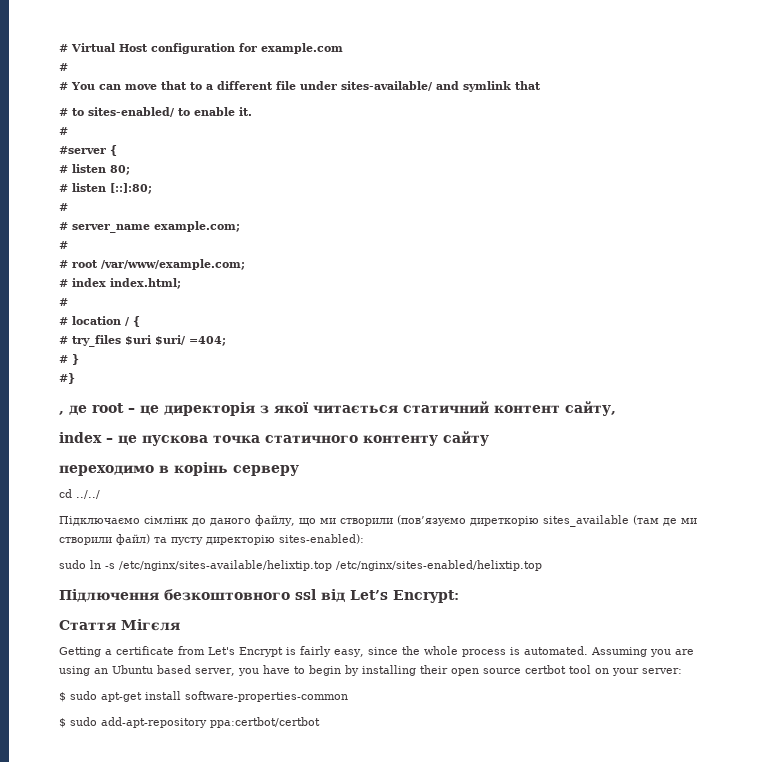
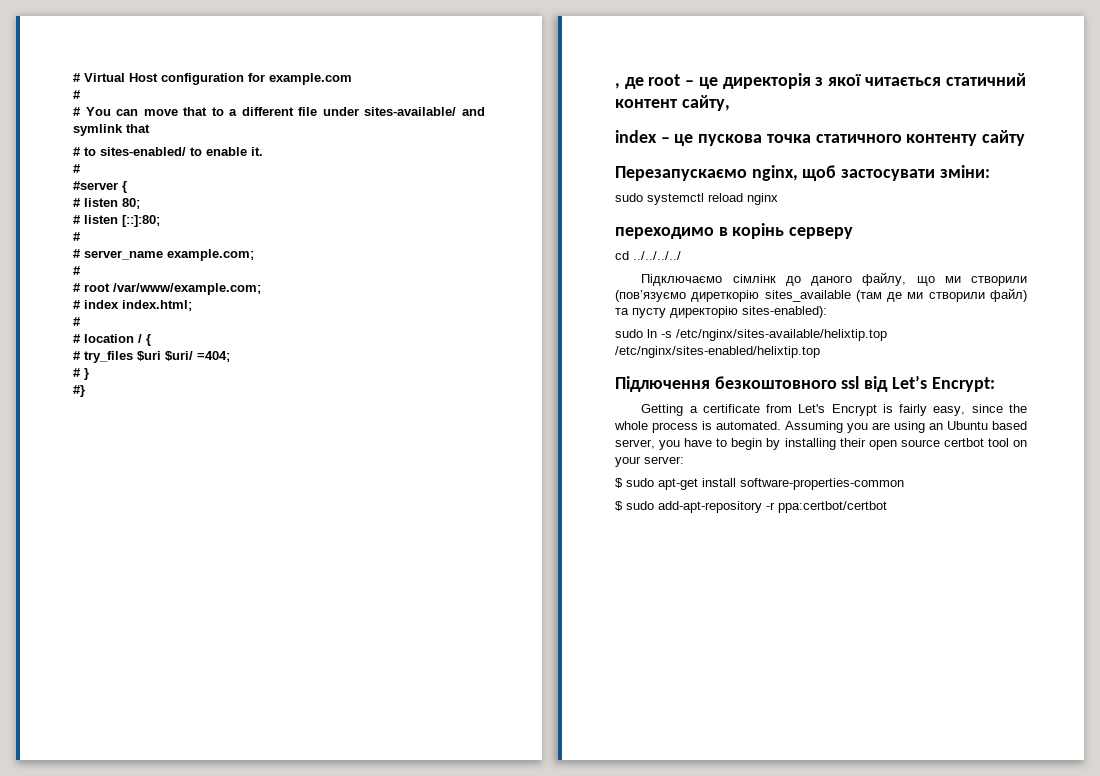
+ Перезапускаємо nginx, щоб застосувати зміни:
+ sudo systemctl reload nginx
- cd ../../
+ cd ../../../../
- Стаття Мігєля
- $ sudo add-apt-repository ppa:certbot/certbot
+ $ sudo add-apt-repository -r ppa:certbot/certbot

